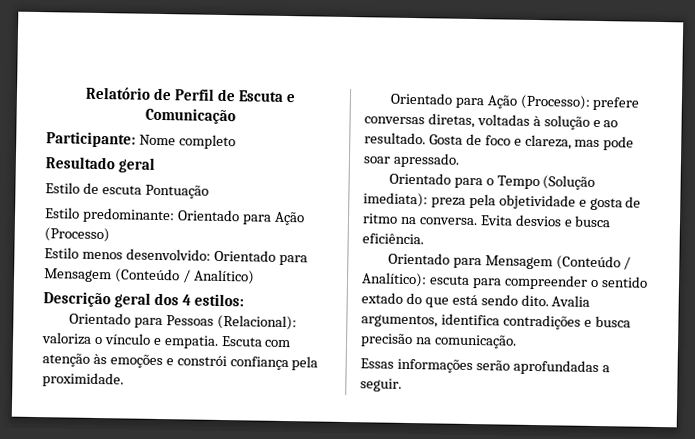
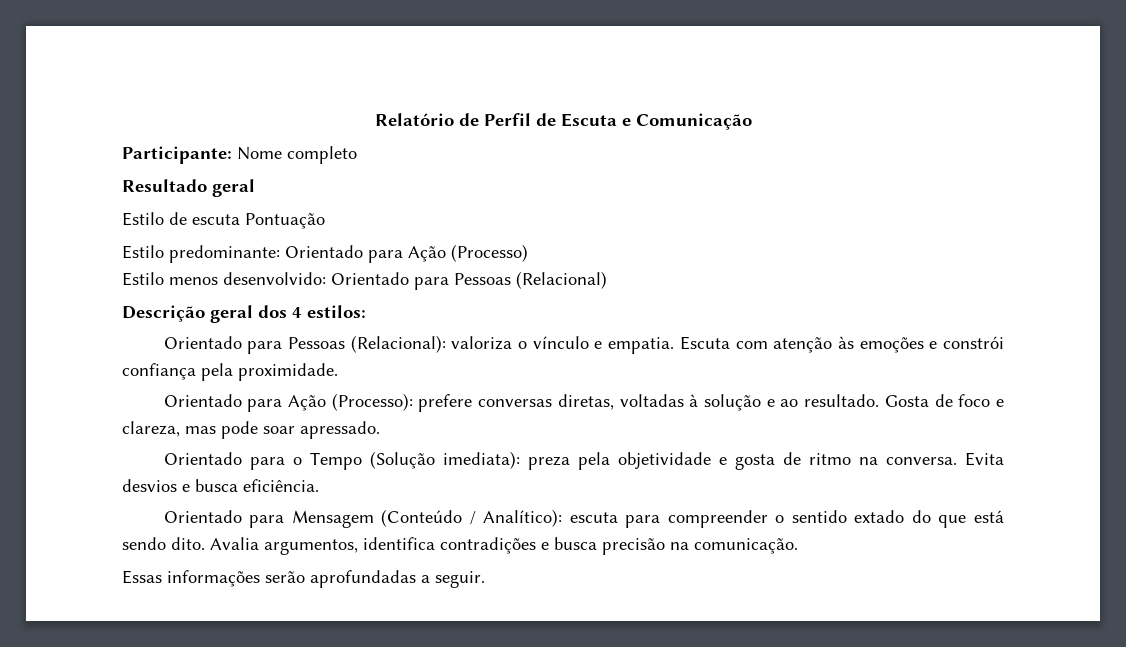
- Estilo menos desenvolvido: Orientado para Mensagem (Conteúdo / Analítico)
+ Estilo menos desenvolvido: Orientado para Pessoas (Relacional)

